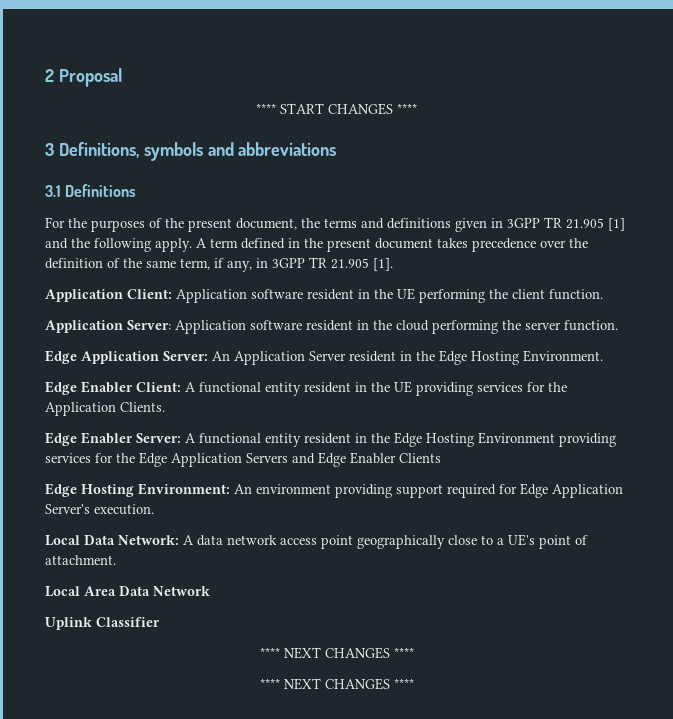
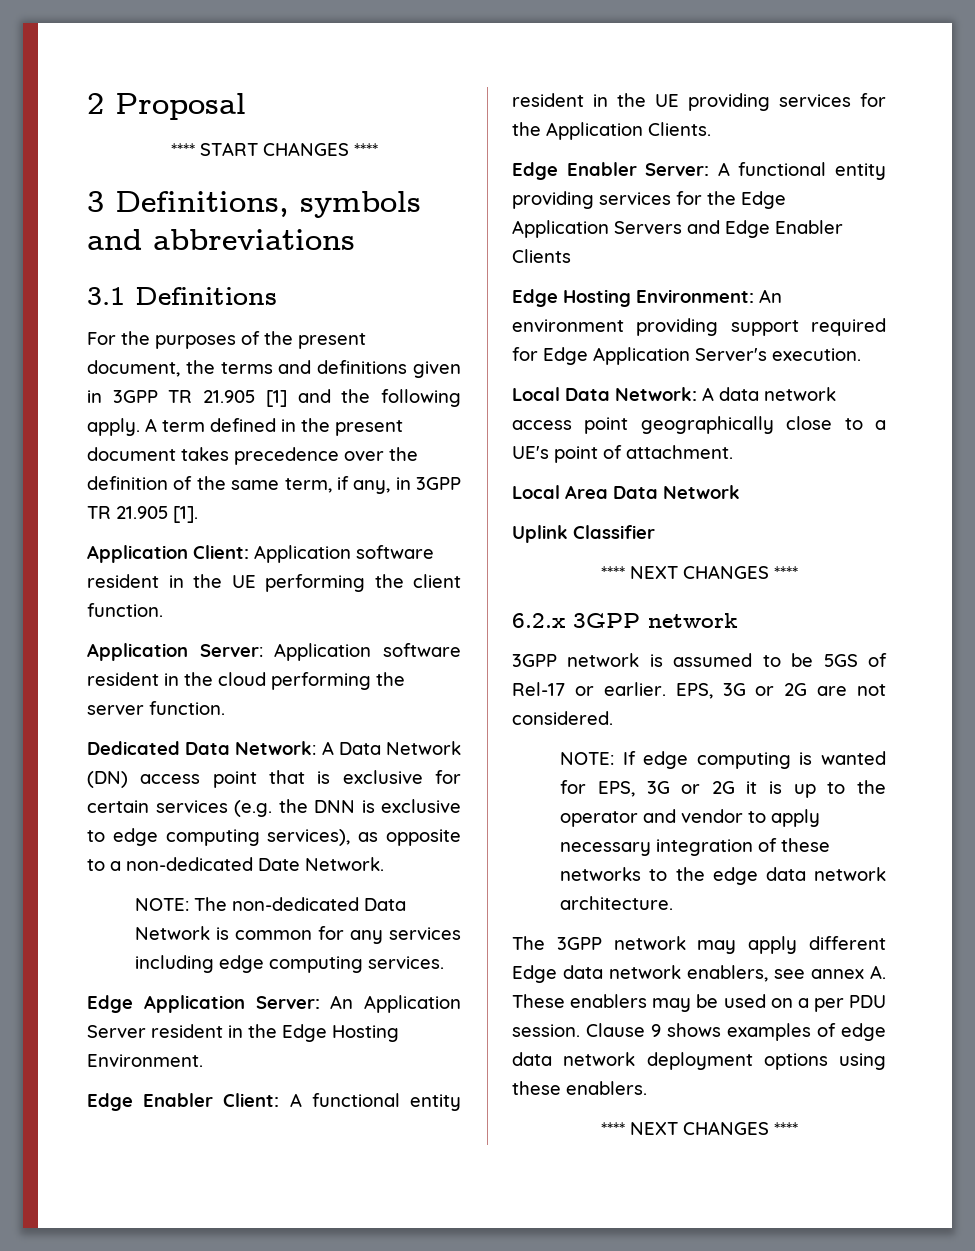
+ Dedicated Data Network: A Data Network (DN) access point that is exclusive for certain services (e.g. the DNN is exclusive to edge computing services), as opposite to a non-dedicated Date Network.
+ NOTE: The non-dedicated Data Network is common for any services including edge computing services.
- Edge Enabler Server: A functional entity resident in the Edge Hosting Environment providing services for the Edge Application Servers and Edge Enabler Clients
+ Edge Enabler Server: A functional entity providing services for the Edge Application Servers and Edge Enabler Clients
+ 6.2.x 3GPP network
+ 3GPP network is assumed to be 5GS of Rel-17 or earlier. EPS, 3G or 2G are not considered.
+ NOTE: If edge computing is wanted for EPS, 3G or 2G it is up to the operator and vendor to apply necessary integration of these networks to the edge data network architecture.
+ The 3GPP network may apply different Edge data network enablers, see annex A. These enablers may be used on a per PDU session. Clause 9 shows examples of edge data network deployment options using these enablers.

